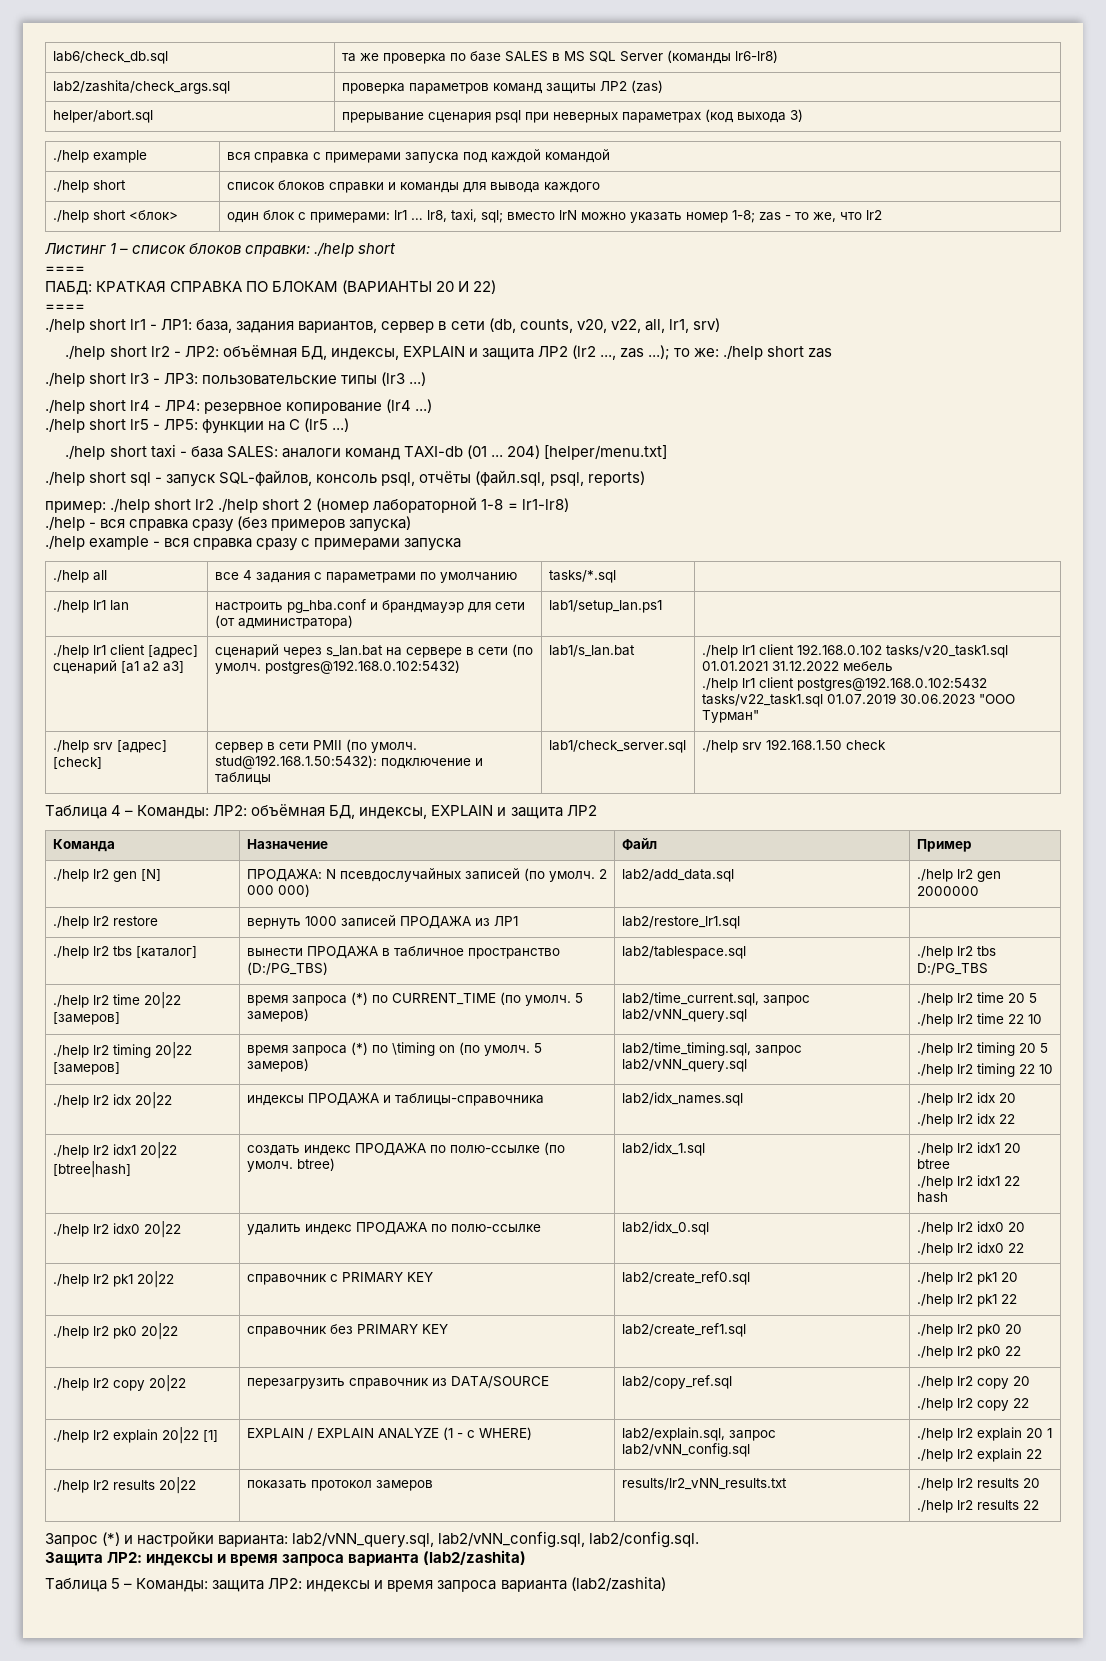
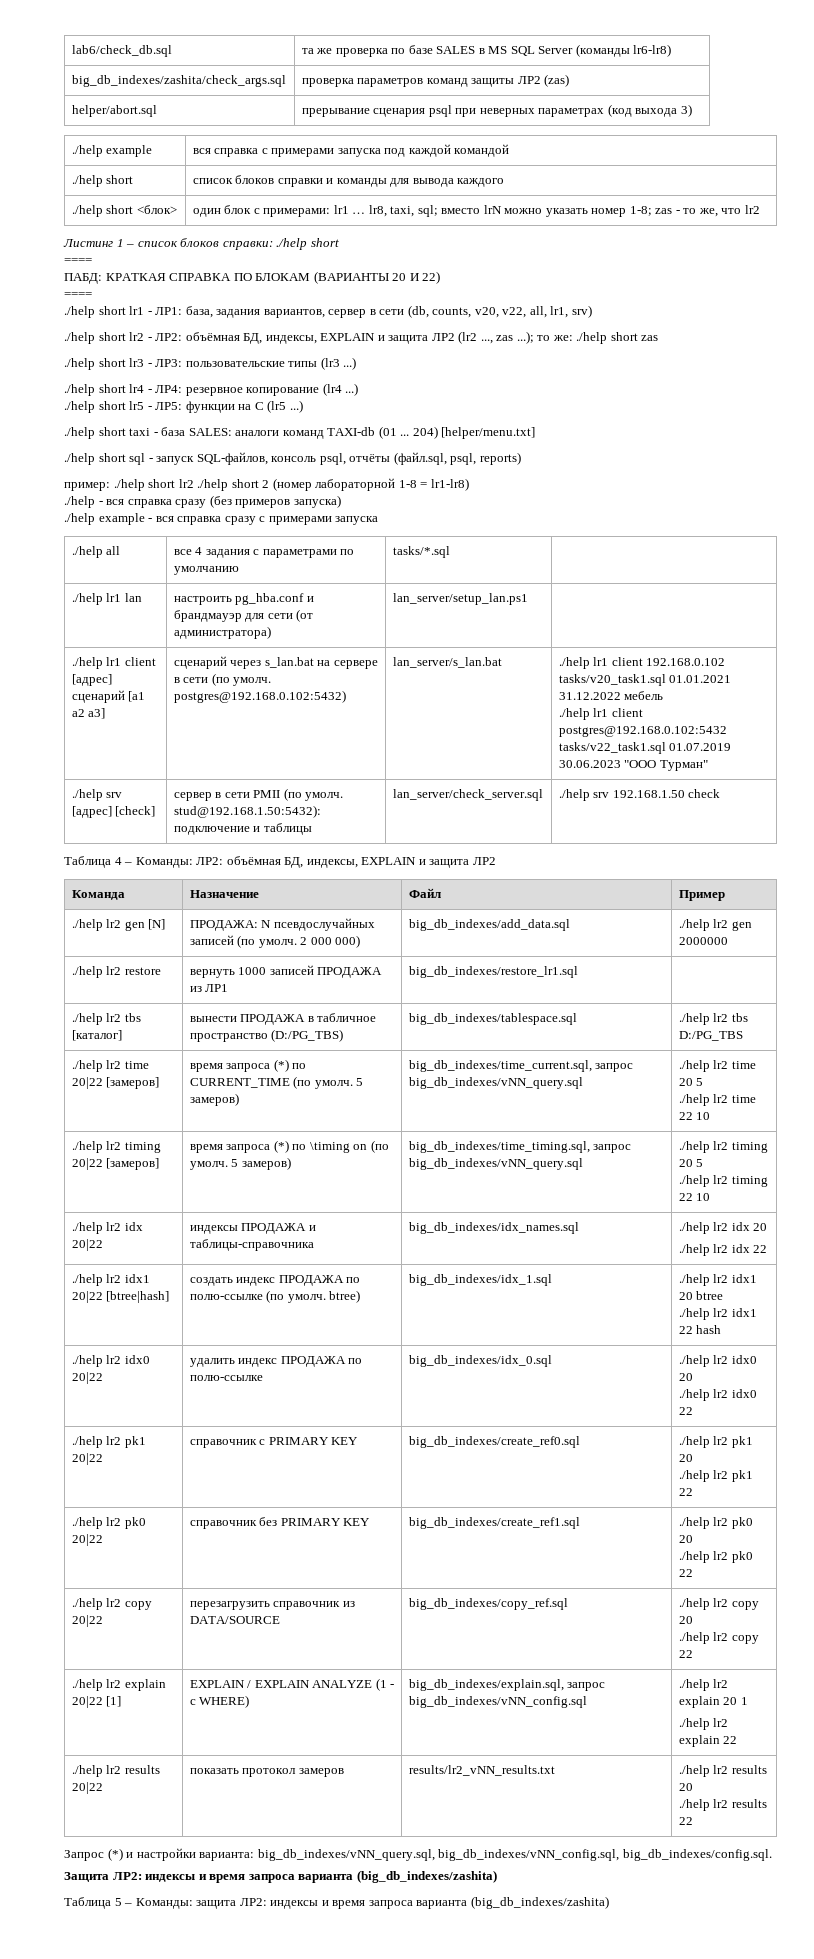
- lab2/zashita/check_args.sql | проверка параметров команд защиты ЛР2 (zas)
+ big_db_indexes/zashita/check_args.sql | проверка параметров команд защиты ЛР2 (zas)
- ./help lr1 lan | настроить pg_hba.conf и брандмауэр для сети (от администратора) | lab1/setup_lan.ps1 |
+ ./help lr1 lan | настроить pg_hba.conf и брандмауэр для сети (от администратора) | lan_server/setup_lan.ps1 |
- ./help lr1 client [адрес] сценарий [a1 a2 a3] | сценарий через s_lan.bat на сервере в сети (по умолч. postgres@192.168.0.102:5432) | lab1/s_lan.bat | ./help lr1 client 192.168.0.102 tasks/v20_task1.sql 01.01.2021 31.12.2022 мебель
+ ./help lr1 client [адрес] сценарий [a1 a2 a3] | сценарий через s_lan.bat на сервере в сети (по умолч. postgres@192.168.0.102:5432) | lan_server/s_lan.bat | ./help lr1 client 192.168.0.102 tasks/v20_task1.sql 01.01.2021 31.12.2022 мебель
- ./help srv [адрес] [check] | сервер в сети PMII (по умолч. stud@192.168.1.50:5432): подключение и таблицы | lab1/check_server.sql | ./help srv 192.168.1.50 check
+ ./help srv [адрес] [check] | сервер в сети PMII (по умолч. stud@192.168.1.50:5432): подключение и таблицы | lan_server/check_server.sql | ./help srv 192.168.1.50 check
- ./help lr2 gen [N] | ПРОДАЖА: N псевдослучайных записей (по умолч. 2 000 000) | lab2/add_data.sql | ./help lr2 gen 2000000
+ ./help lr2 gen [N] | ПРОДАЖА: N псевдослучайных записей (по умолч. 2 000 000) | big_db_indexes/add_data.sql | ./help lr2 gen 2000000
- ./help lr2 restore | вернуть 1000 записей ПРОДАЖА из ЛР1 | lab2/restore_lr1.sql |
+ ./help lr2 restore | вернуть 1000 записей ПРОДАЖА из ЛР1 | big_db_indexes/restore_lr1.sql |
- ./help lr2 tbs [каталог] | вынести ПРОДАЖА в табличное пространство (D:/PG_TBS) | lab2/tablespace.sql | ./help lr2 tbs D:/PG_TBS
+ ./help lr2 tbs [каталог] | вынести ПРОДАЖА в табличное пространство (D:/PG_TBS) | big_db_indexes/tablespace.sql | ./help lr2 tbs D:/PG_TBS
- ./help lr2 time 20|22 [замеров] | время запроса (*) по CURRENT_TIME (по умолч. 5 замеров) | lab2/time_current.sql, запрос lab2/vNN_query.sql | ./help lr2 time 20 5
+ ./help lr2 time 20|22 [замеров] | время запроса (*) по CURRENT_TIME (по умолч. 5 замеров) | big_db_indexes/time_current.sql, запрос big_db_indexes/vNN_query.sql | ./help lr2 time 20 5
- ./help lr2 timing 20|22 [замеров] | время запроса (*) по \timing on (по умолч. 5 замеров) | lab2/time_timing.sql, запрос lab2/vNN_query.sql | ./help lr2 timing 20 5
+ ./help lr2 timing 20|22 [замеров] | время запроса (*) по \timing on (по умолч. 5 замеров) | big_db_indexes/time_timing.sql, запрос big_db_indexes/vNN_query.sql | ./help lr2 timing 20 5
- ./help lr2 idx 20|22 | индексы ПРОДАЖА и таблицы-справочника | lab2/idx_names.sql | ./help lr2 idx 20
+ ./help lr2 idx 20|22 | индексы ПРОДАЖА и таблицы-справочника | big_db_indexes/idx_names.sql | ./help lr2 idx 20
- ./help lr2 idx1 20|22 [btree|hash] | создать индекс ПРОДАЖА по полю-ссылке (по умолч. btree) | lab2/idx_1.sql | ./help lr2 idx1 20 btree
+ ./help lr2 idx1 20|22 [btree|hash] | создать индекс ПРОДАЖА по полю-ссылке (по умолч. btree) | big_db_indexes/idx_1.sql | ./help lr2 idx1 20 btree
- ./help lr2 idx0 20|22 | удалить индекс ПРОДАЖА по полю-ссылке | lab2/idx_0.sql | ./help lr2 idx0 20
+ ./help lr2 idx0 20|22 | удалить индекс ПРОДАЖА по полю-ссылке | big_db_indexes/idx_0.sql | ./help lr2 idx0 20
- ./help lr2 pk1 20|22 | справочник с PRIMARY KEY | lab2/create_ref0.sql | ./help lr2 pk1 20
+ ./help lr2 pk1 20|22 | справочник с PRIMARY KEY | big_db_indexes/create_ref0.sql | ./help lr2 pk1 20
- ./help lr2 pk0 20|22 | справочник без PRIMARY KEY | lab2/create_ref1.sql | ./help lr2 pk0 20
+ ./help lr2 pk0 20|22 | справочник без PRIMARY KEY | big_db_indexes/create_ref1.sql | ./help lr2 pk0 20
- ./help lr2 copy 20|22 | перезагрузить справочник из DATA/SOURCE | lab2/copy_ref.sql | ./help lr2 copy 20
+ ./help lr2 copy 20|22 | перезагрузить справочник из DATA/SOURCE | big_db_indexes/copy_ref.sql | ./help lr2 copy 20
- ./help lr2 explain 20|22 [1] | EXPLAIN / EXPLAIN ANALYZE (1 - с WHERE) | lab2/explain.sql, запрос lab2/vNN_config.sql | ./help lr2 explain 20 1
+ ./help lr2 explain 20|22 [1] | EXPLAIN / EXPLAIN ANALYZE (1 - с WHERE) | big_db_indexes/explain.sql, запрос big_db_indexes/vNN_config.sql | ./help lr2 explain 20 1
- Запрос (*) и настройки варианта: lab2/vNN_query.sql, lab2/vNN_config.sql, lab2/config.sql.
+ Запрос (*) и настройки варианта: big_db_indexes/vNN_query.sql, big_db_indexes/vNN_config.sql, big_db_indexes/config.sql.
- Защита ЛР2: индексы и время запроса варианта (lab2/zashita)
+ Защита ЛР2: индексы и время запроса варианта (big_db_indexes/zashita)
- Таблица 5 – Команды: защита ЛР2: индексы и время запроса варианта (lab2/zashita)
+ Таблица 5 – Команды: защита ЛР2: индексы и время запроса варианта (big_db_indexes/zashita)

